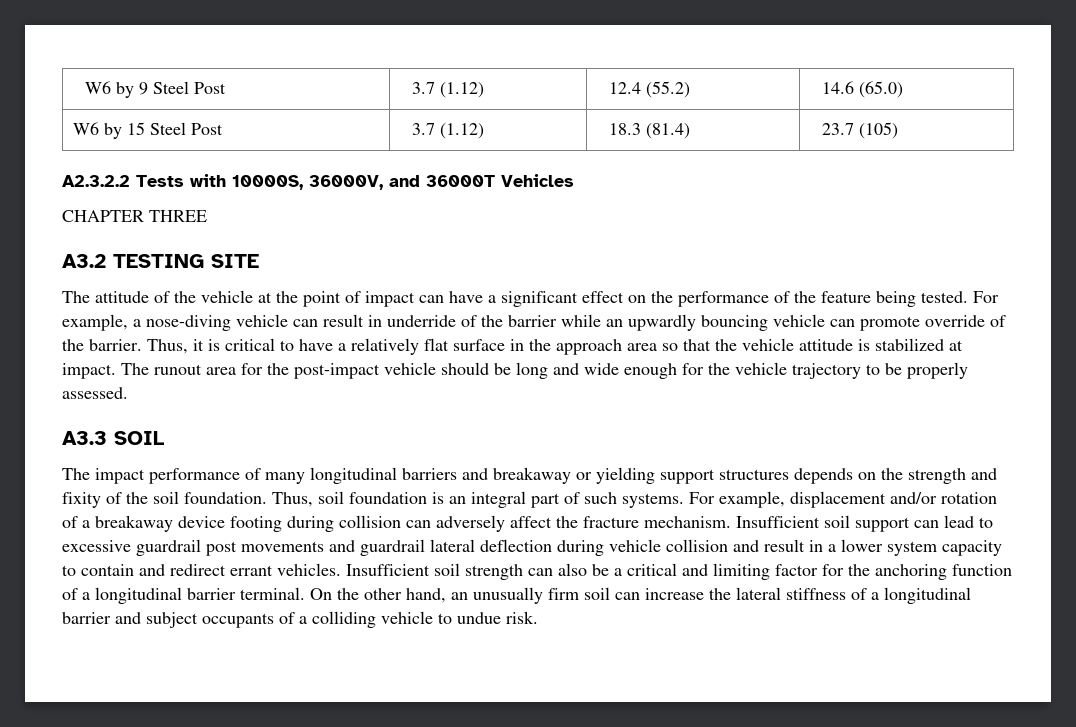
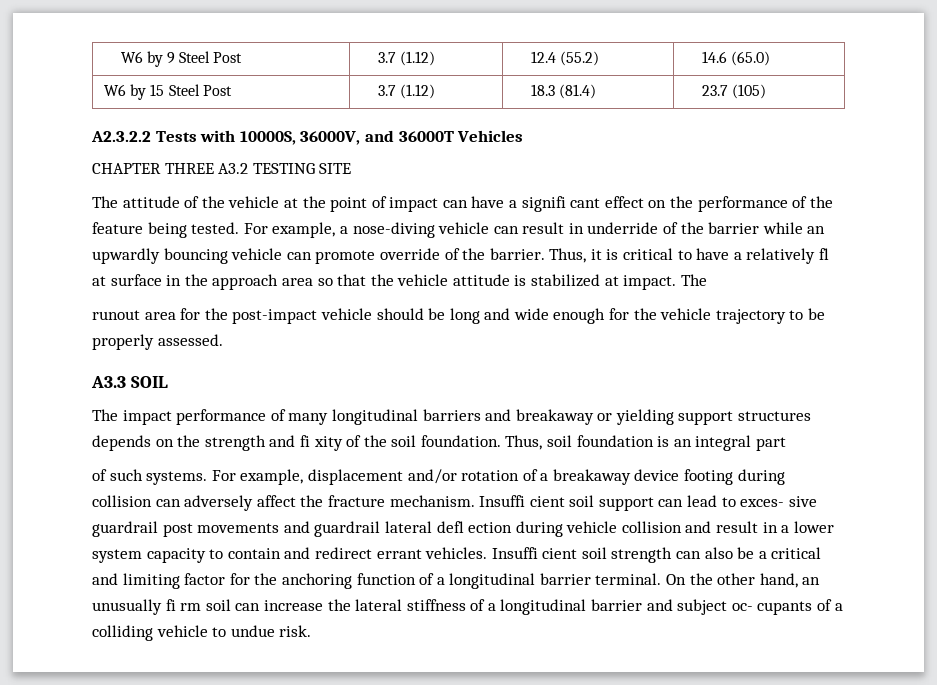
- CHAPTER THREE
- A3.2 TESTING SITE
+ CHAPTER THREE A3.2 TESTING SITE
- The attitude of the vehicle at the point of impact can have a significant effect on the performance of the feature being tested.
+ The attitude of the vehicle at the point of impact can have a signifi cant effect on the performance of the feature being tested.
- Thus, it is critical to have a relatively flat surface in the approach area so that the vehicle attitude is stabilized at impact. The runout area for the post-impact vehicle should be long and wide enough for the vehicle trajectory to be properly assessed.
+ Thus, it is critical to have a relatively fl at surface in the approach area so that the vehicle attitude is stabilized at impact. The
+ runout area for the post-impact vehicle should be long and wide enough for the vehicle trajectory to be properly assessed.
- The impact performance of many longitudinal barriers and breakaway or yielding support structures depends on the strength and fixity of the soil foundation.
+ The impact performance of many longitudinal barriers and breakaway or yielding support structures depends on the strength and fi xity of the soil foundation.
- Thus, soil foundation is an integral part of such systems.
+ Thus, soil foundation is an integral part
+ of such systems.
- Insufficient soil support can lead to excessive guardrail post movements and guardrail lateral deflection during vehicle collision and result in a lower system capacity to contain and redirect errant vehicles.
+ Insuffi cient soil support can lead to exces- sive guardrail post movements and guardrail lateral defl ection during vehicle collision and result in a lower system capacity to contain and redirect errant vehicles.
- Insufficient soil strength can also be a critical and limiting factor for the anchoring function of a longitudinal barrier terminal.
+ Insuffi cient soil strength can also be a critical and limiting factor for the anchoring function of a longitudinal barrier terminal.
- On the other hand, an unusually firm soil can increase the lateral stiffness of a longitudinal barrier and subject occupants of a colliding vehicle to undue risk.
+ On the other hand, an unusually fi rm soil can increase the lateral stiffness of a longitudinal barrier and subject oc- cupants of a colliding vehicle to undue risk.

